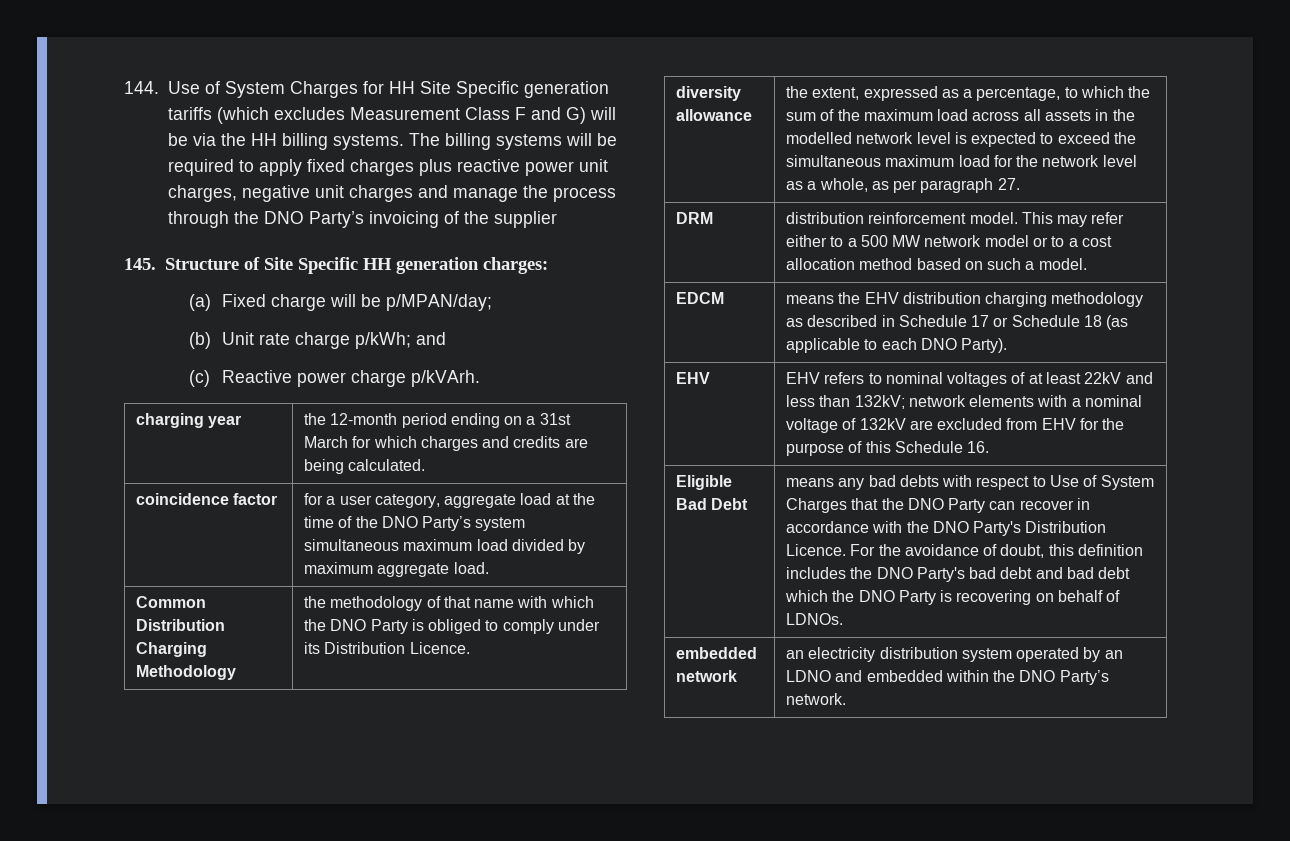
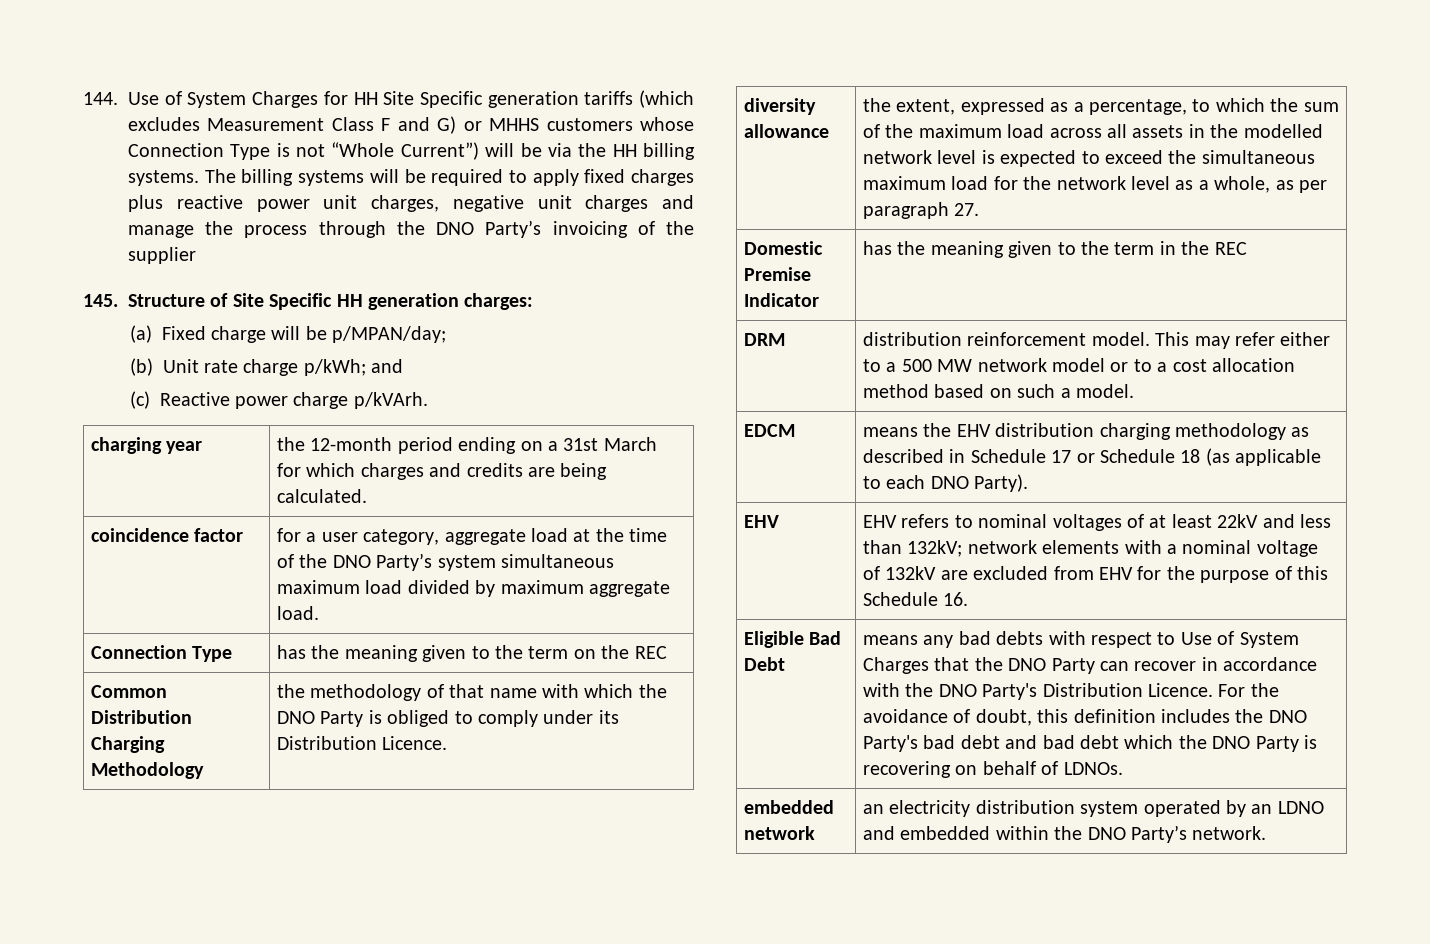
- 144. Use of System Charges for HH Site Specific generation tariffs (which excludes Measurement Class F and G) will be via the HH billing systems.
+ 144. Use of System Charges for HH Site Specific generation tariffs (which excludes Measurement Class F and G) or MHHS customers whose Connection Type is not “Whole Current”) will be via the HH billing systems.
+ Connection Type | has the meaning given to the term on the REC
+ Domestic Premise Indicator | has the meaning given to the term in the REC

